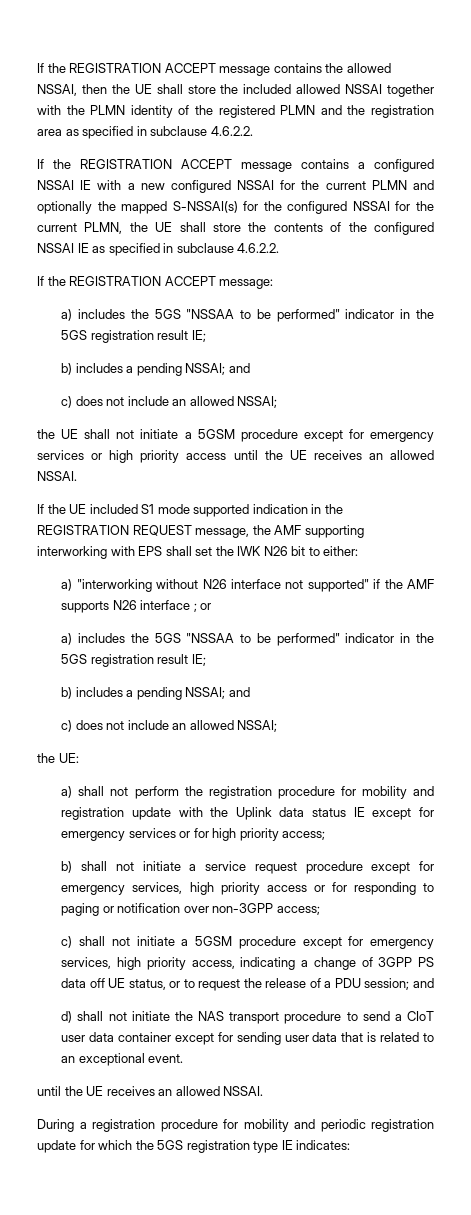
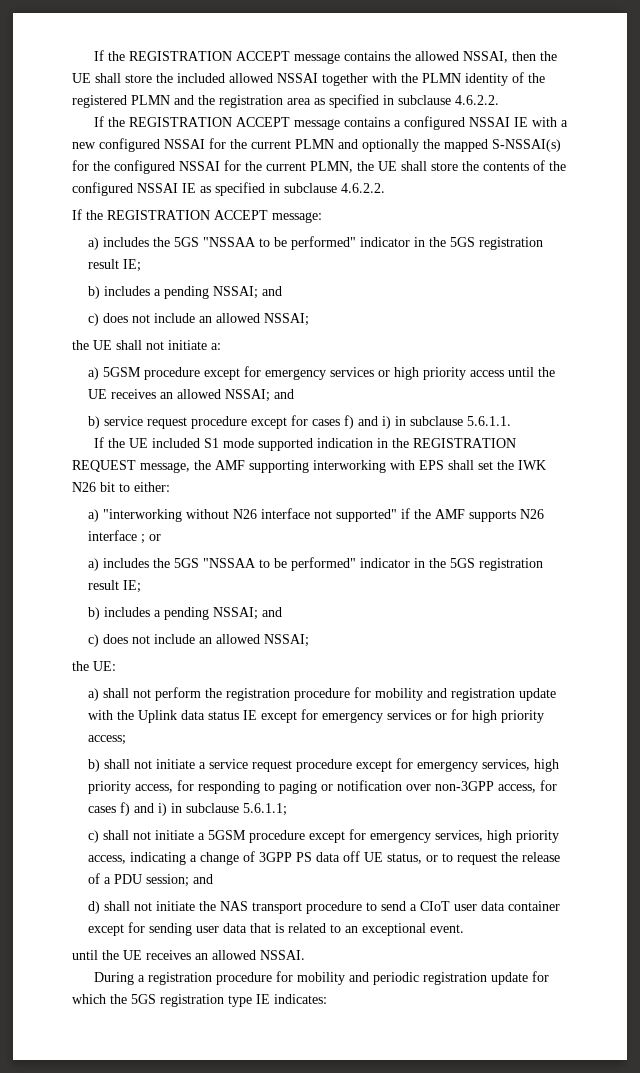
- the UE shall not initiate a 5GSM procedure except for emergency services or high priority access until the UE receives an allowed NSSAI.
+ the UE shall not initiate a:
+ a) 5GSM procedure except for emergency services or high priority access until the UE receives an allowed NSSAI; and
+ b) service request procedure except for cases f) and i) in subclause 5.6.1.1.
- b) shall not initiate a service request procedure except for emergency services, high priority access or for responding to paging or notification over non-3GPP access;
+ b) shall not initiate a service request procedure except for emergency services, high priority access, for responding to paging or notification over non-3GPP access, for cases f) and i) in subclause 5.6.1.1;

